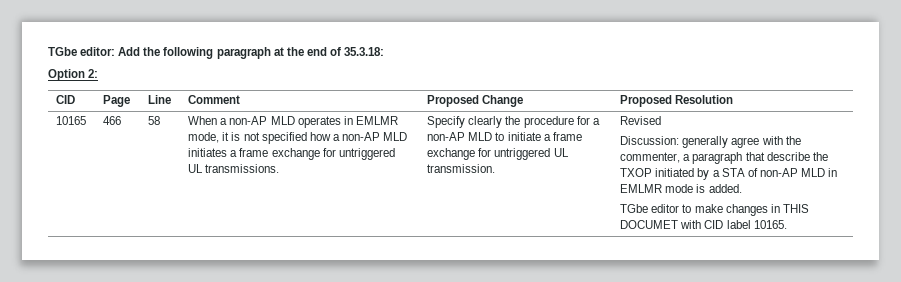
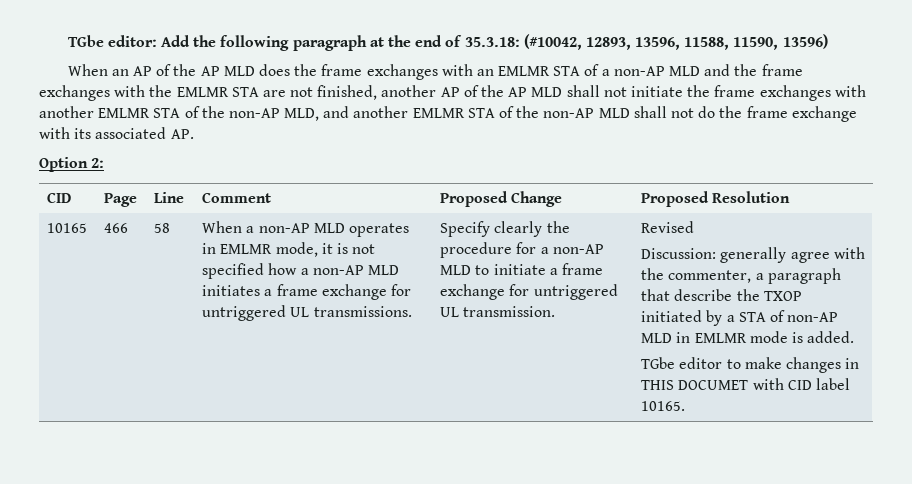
- TGbe editor: Add the following paragraph at the end of 35.3.18:
+ TGbe editor: Add the following paragraph at the end of 35.3.18: (#10042, 12893, 13596, 11588, 11590, 13596)
+ When an AP of the AP MLD does the frame exchanges with an EMLMR STA of a non-AP MLD and the frame exchanges with the EMLMR STA are not finished, another AP of the AP MLD shall not initiate the frame exchanges with another EMLMR STA of the non-AP MLD, and another EMLMR STA of the non-AP MLD shall not do the frame exchange with its associated AP.

